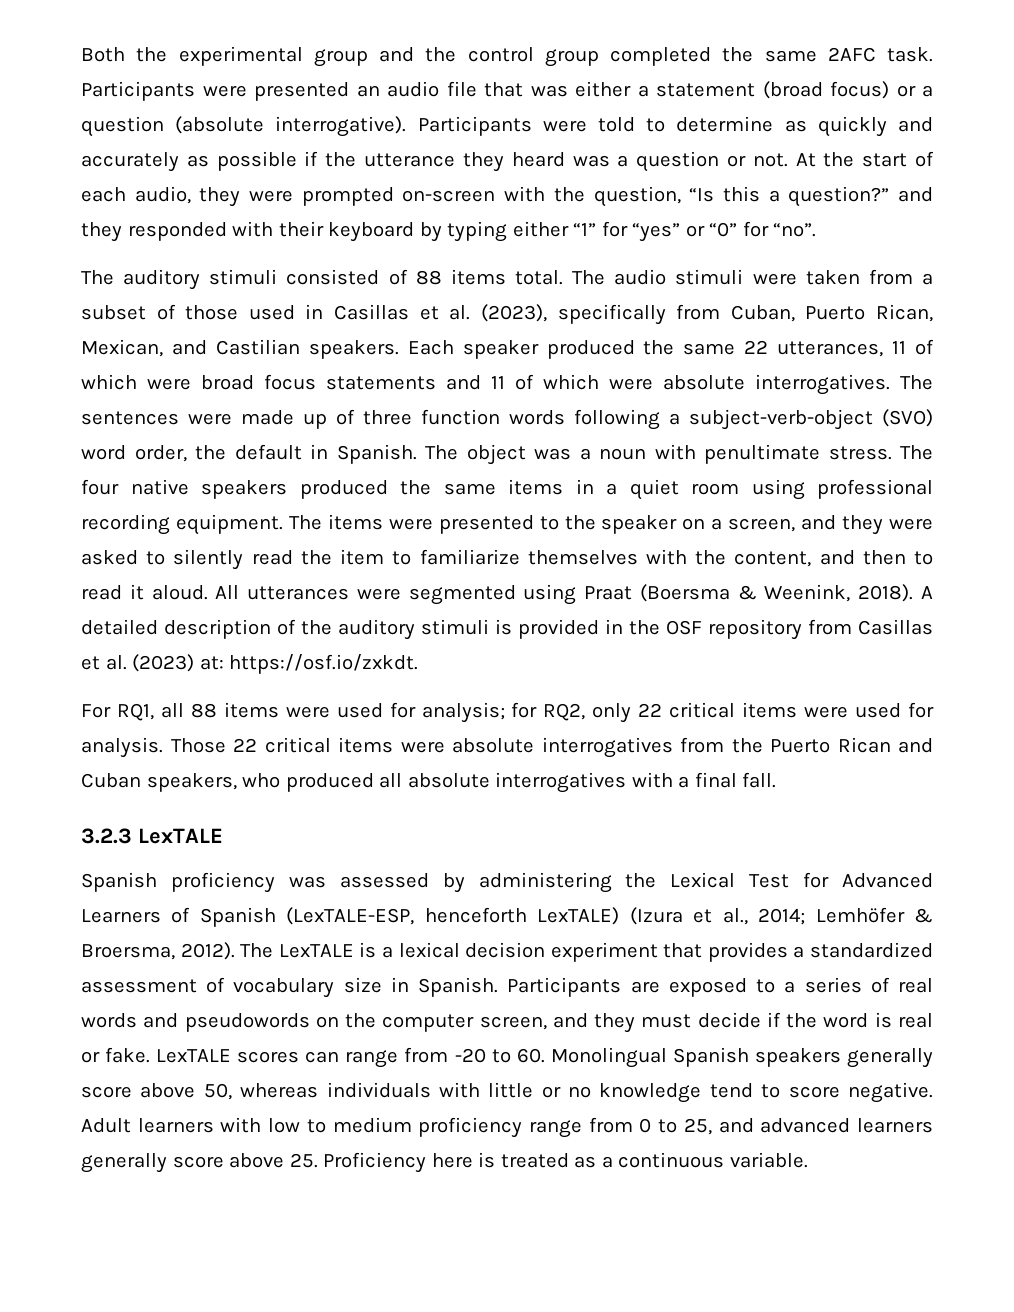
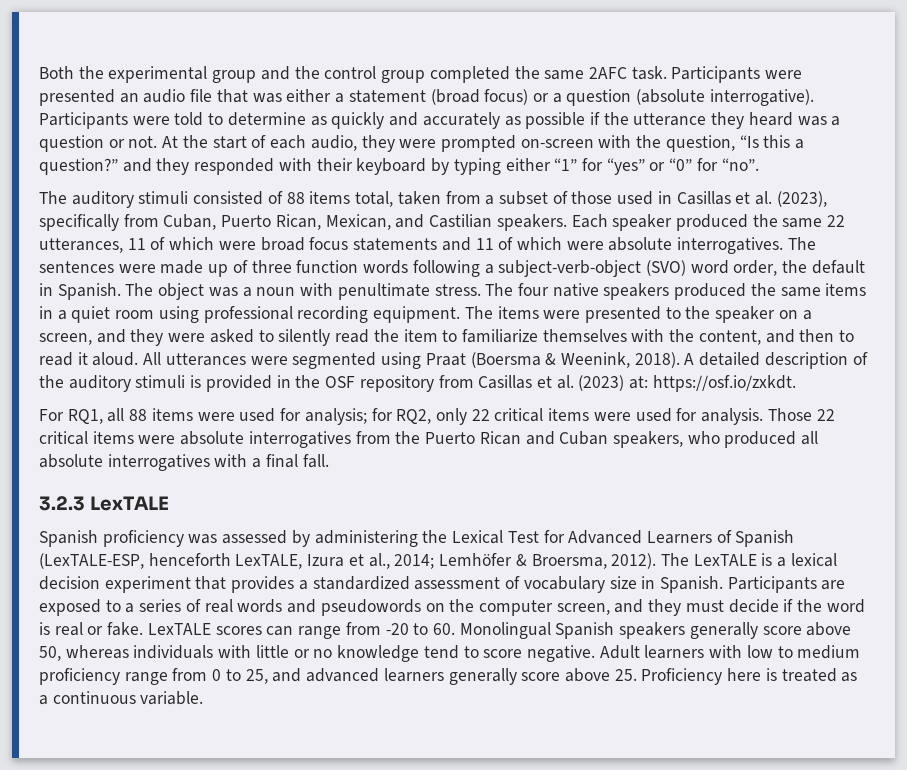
- The auditory stimuli consisted of 88 items total. The audio stimuli were taken from a subset of those used in Casillas et al. (2023), specifically from Cuban, Puerto Rican, Mexican, and Castilian speakers.
+ The auditory stimuli consisted of 88 items total, taken from a subset of those used in Casillas et al. (2023), specifically from Cuban, Puerto Rican, Mexican, and Castilian speakers.
- Spanish proficiency was assessed by administering the Lexical Test for Advanced Learners of Spanish (LexTALE-ESP, henceforth LexTALE) (Izura et al., 2014; Lemhöfer & Broersma, 2012).
+ Spanish proficiency was assessed by administering the Lexical Test for Advanced Learners of Spanish (LexTALE-ESP, henceforth LexTALE, Izura et al., 2014; Lemhöfer & Broersma, 2012).

